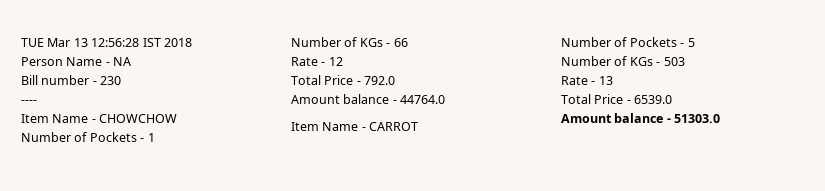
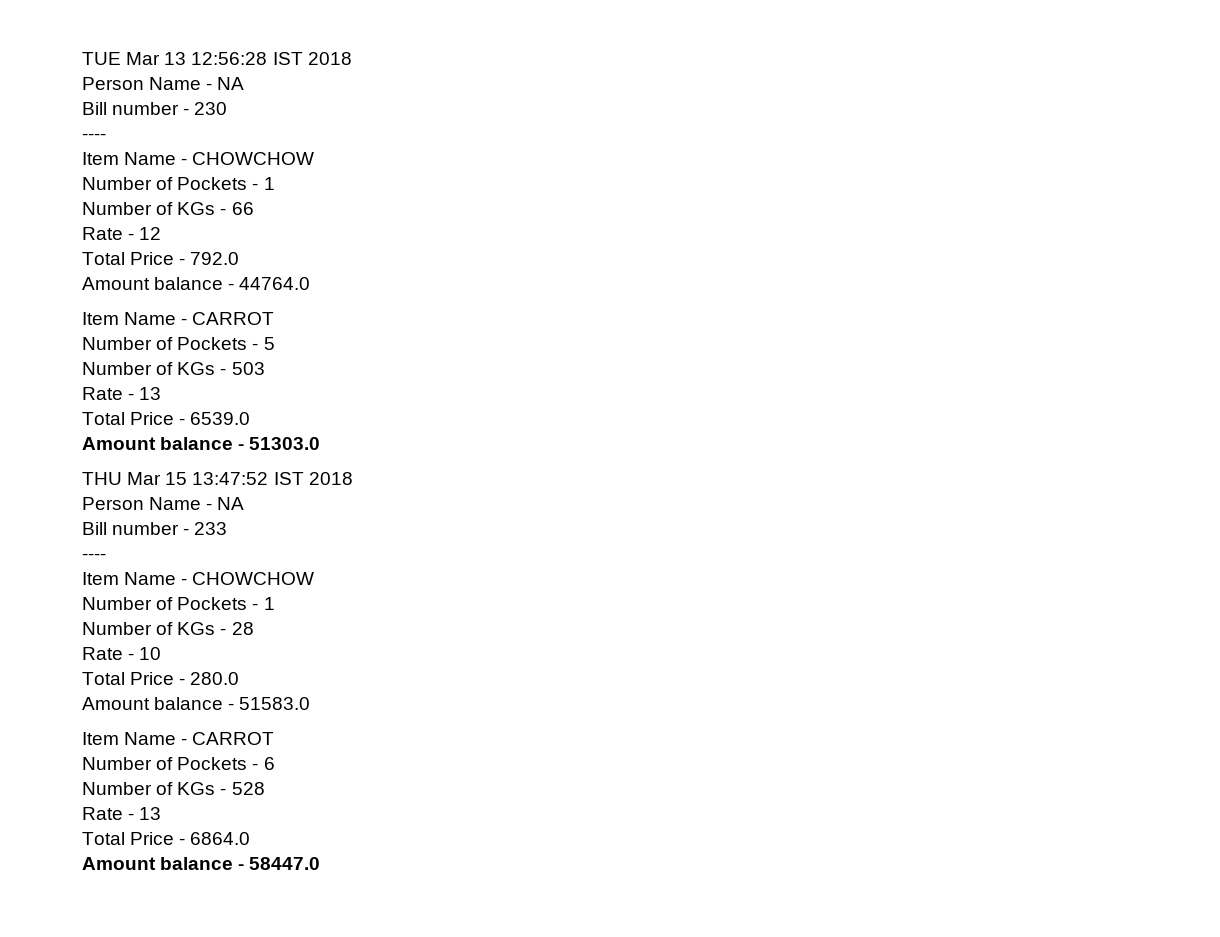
+ THU Mar 15 13:47:52 IST 2018
+ Person Name - NA
+ Bill number - 233
+ ----
+ Item Name - CHOWCHOW
+ Number of Pockets - 1
+ Number of KGs - 28
+ Rate - 10
+ Total Price - 280.0
+ Amount balance - 51583.0
+ Item Name - CARROT
+ Number of Pockets - 6
+ Number of KGs - 528
+ Rate - 13
+ Total Price - 6864.0
+ Amount balance - 58447.0

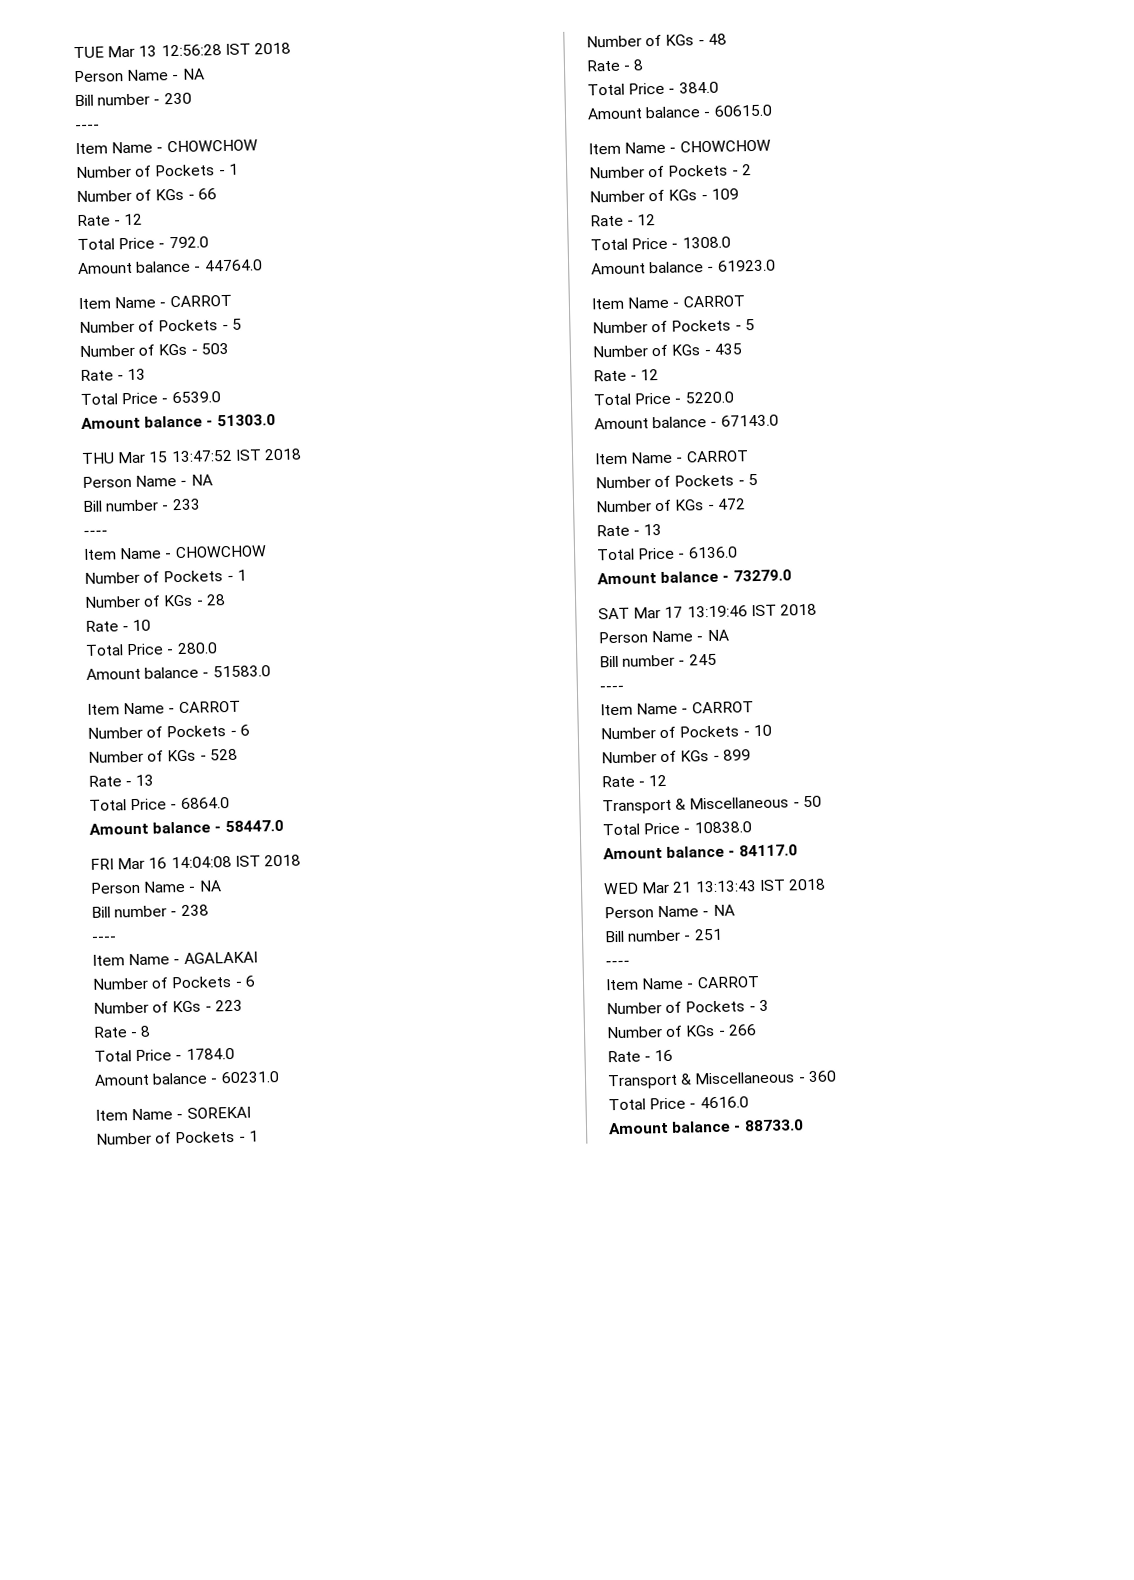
+ FRI Mar 16 14:04:08 IST 2018
+ Person Name - NA
+ Bill number - 238
+ ----
+ Item Name - AGALAKAI
+ Number of Pockets - 6
+ Number of KGs - 223
+ Rate - 8
+ Total Price - 1784.0
+ Amount balance - 60231.0
+ Item Name - SOREKAI
+ Number of Pockets - 1
+ Number of KGs - 48
+ Rate - 8
+ Total Price - 384.0
+ Amount balance - 60615.0
+ Item Name - CHOWCHOW
+ Number of Pockets - 2
+ Number of KGs - 109
+ Rate - 12
+ Total Price - 1308.0
+ Amount balance - 61923.0
+ Item Name - CARROT
+ Number of Pockets - 5
+ Number of KGs - 435
+ Rate - 12
+ Total Price - 5220.0
+ Amount balance - 67143.0
+ Item Name - CARROT
+ Number of Pockets - 5
+ Number of KGs - 472
+ Rate - 13
+ Total Price - 6136.0
+ Amount balance - 73279.0
+ SAT Mar 17 13:19:46 IST 2018
+ Person Name - NA
+ Bill number - 245
+ ----
+ Item Name - CARROT
+ Number of Pockets - 10
+ Number of KGs - 899
+ Rate - 12
+ Transport & Miscellaneous - 50
+ Total Price - 10838.0
+ Amount balance - 84117.0
+ WED Mar 21 13:13:43 IST 2018
+ Person Name - NA
+ Bill number - 251
+ ----
+ Item Name - CARROT
+ Number of Pockets - 3
+ Number of KGs - 266
+ Rate - 16
+ Transport & Miscellaneous - 360
+ Total Price - 4616.0
+ Amount balance - 88733.0

